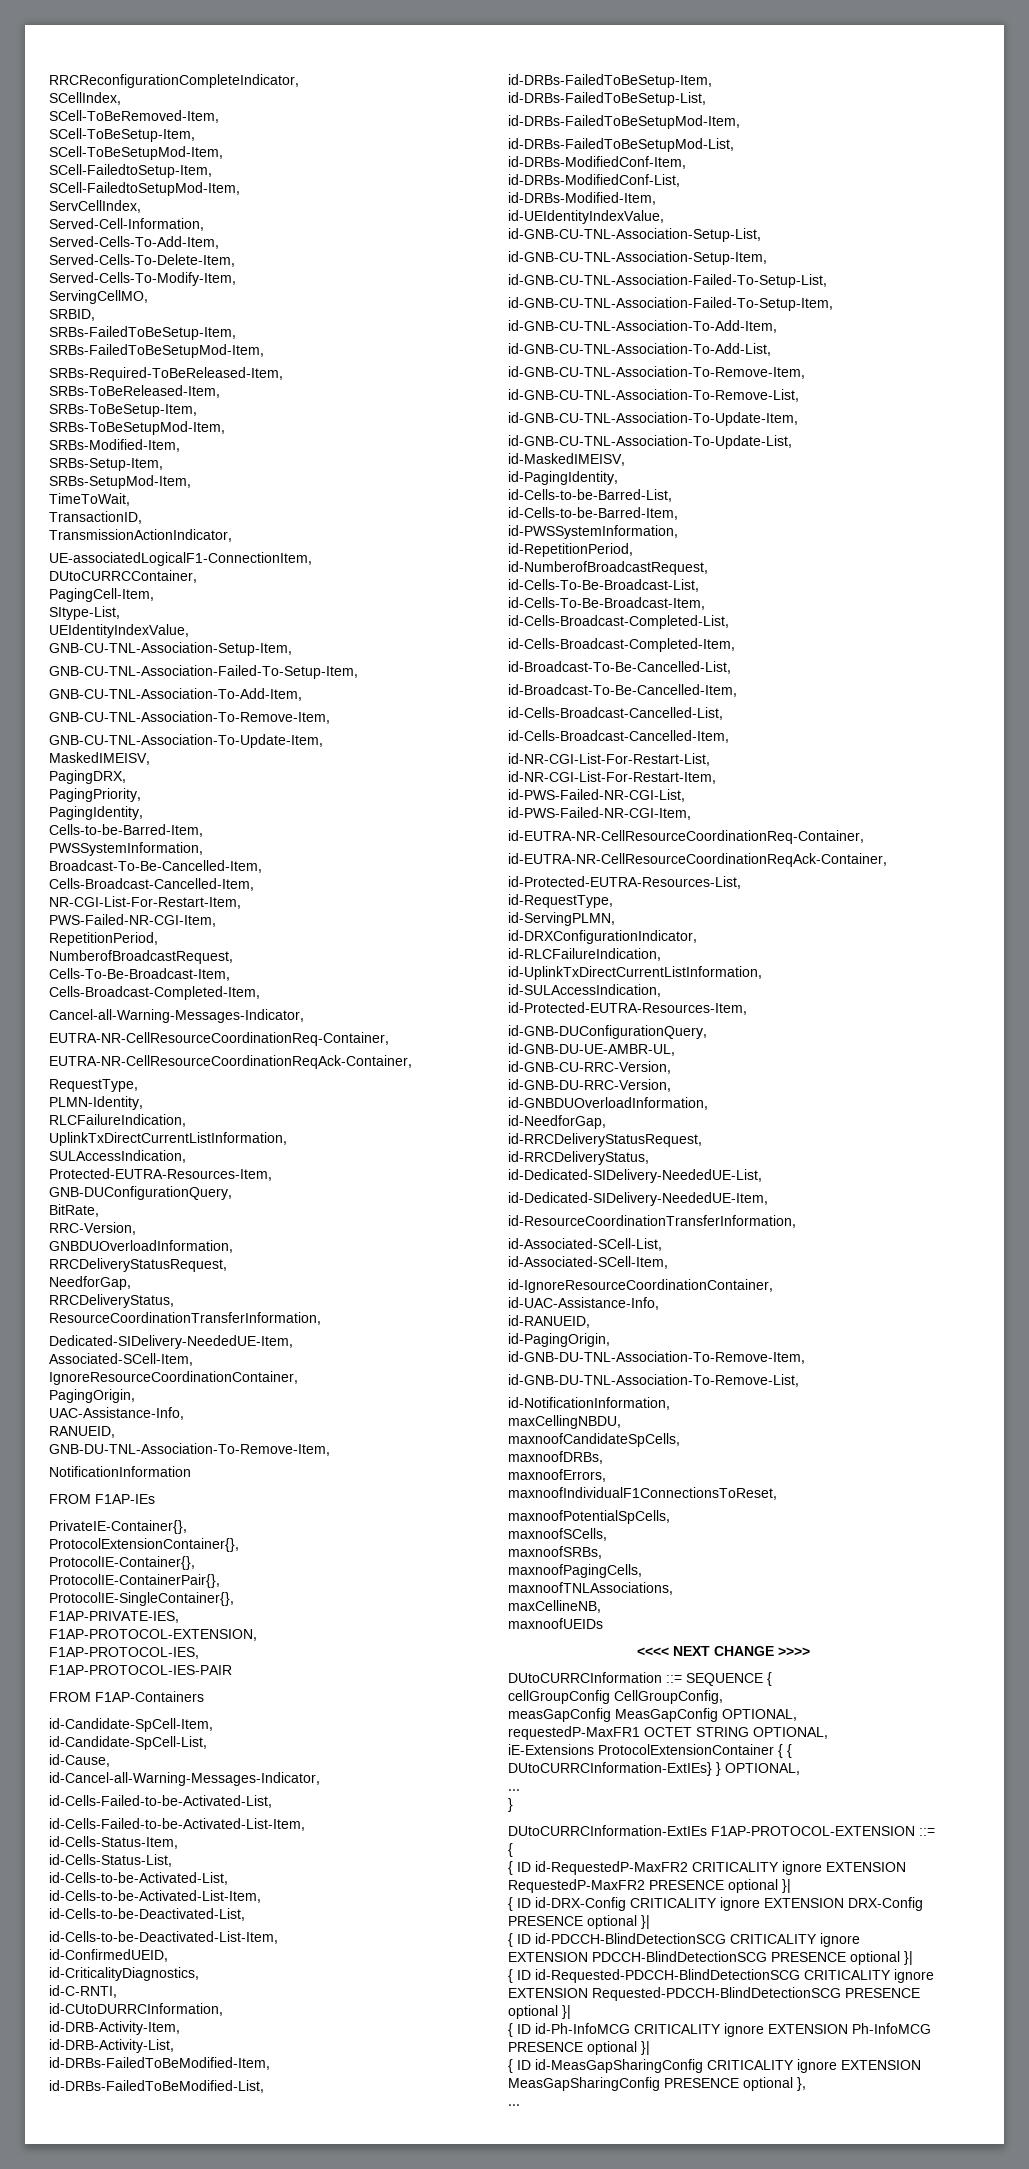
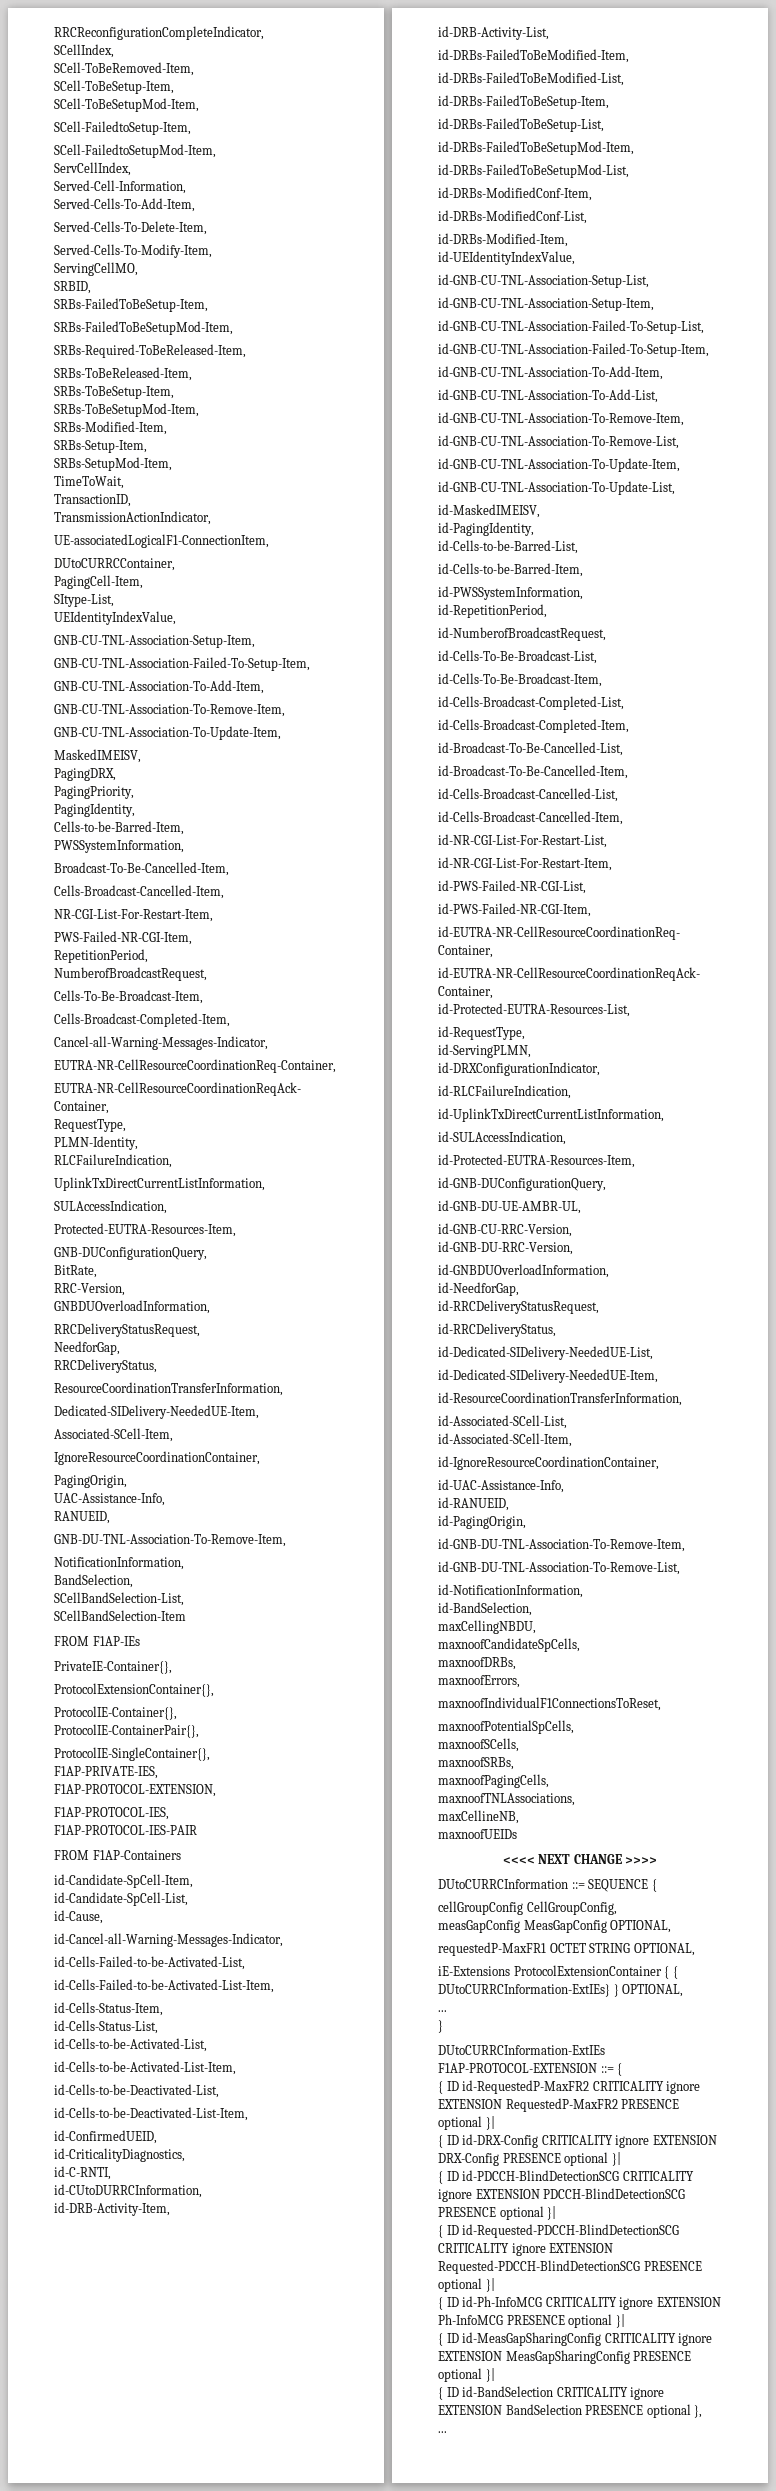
- NotificationInformation
+ NotificationInformation,
+ BandSelection,
+ SCellBandSelection-List,
+ SCellBandSelection-Item
+ id-BandSelection,
- { ID id-MeasGapSharingConfig CRITICALITY ignore EXTENSION MeasGapSharingConfig PRESENCE optional },
+ { ID id-MeasGapSharingConfig CRITICALITY ignore EXTENSION MeasGapSharingConfig PRESENCE optional }|
+ { ID id-BandSelection CRITICALITY ignore EXTENSION BandSelection PRESENCE optional },

